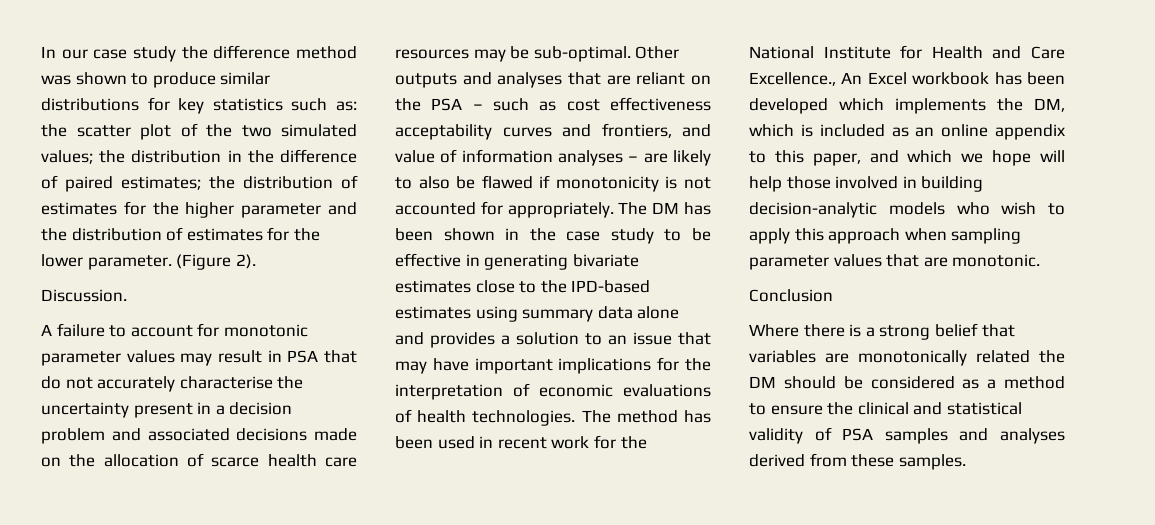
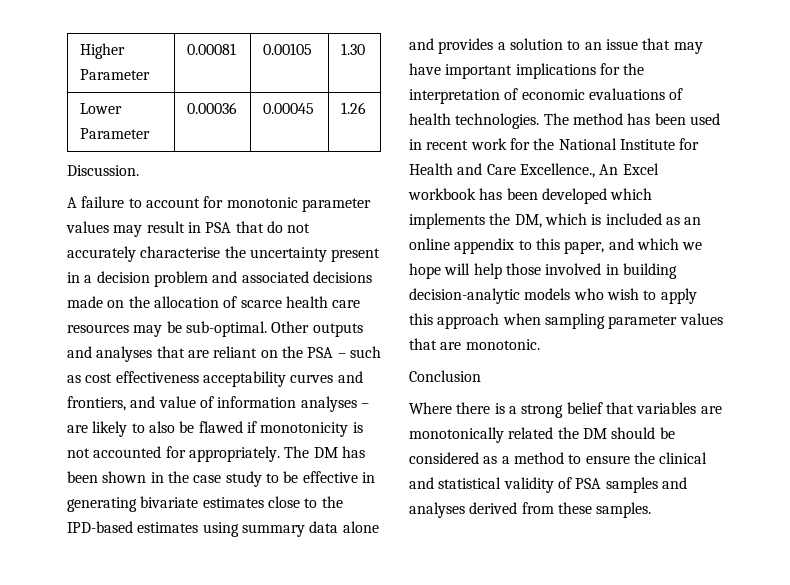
- In our case study the difference method was shown to produce similar distributions for key statistics such as: the scatter plot of the two simulated values; the distribution in the difference of paired estimates; the distribution of estimates for the higher parameter and the distribution of estimates for the lower parameter. (Figure 2).
+ Higher Parameter | 0.00081 | 0.00105 | 1.30
+ Lower Parameter | 0.00036 | 0.00045 | 1.26

